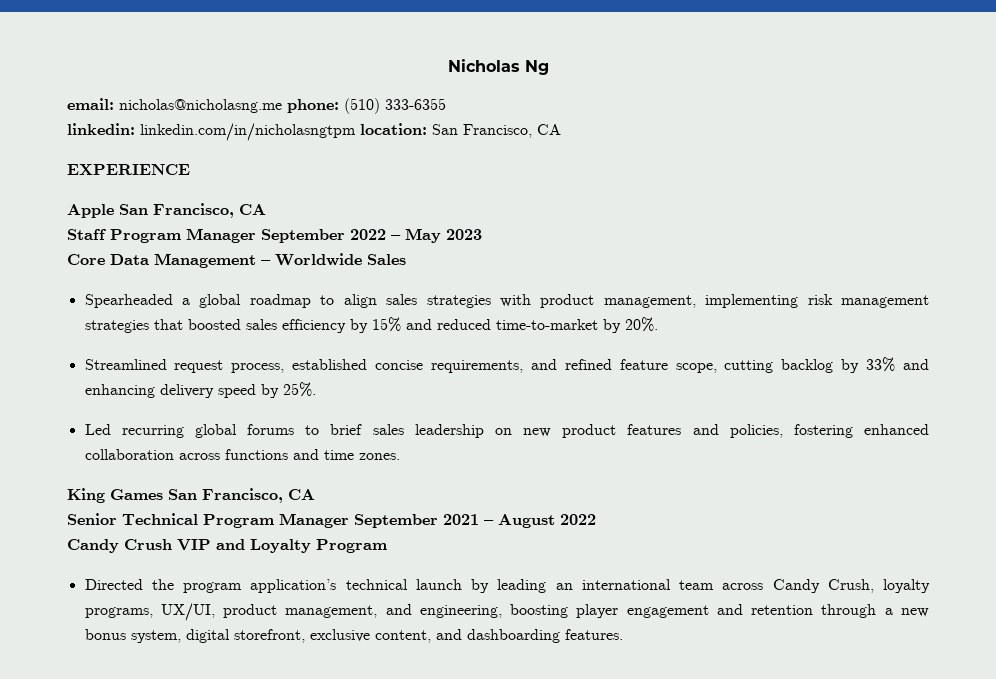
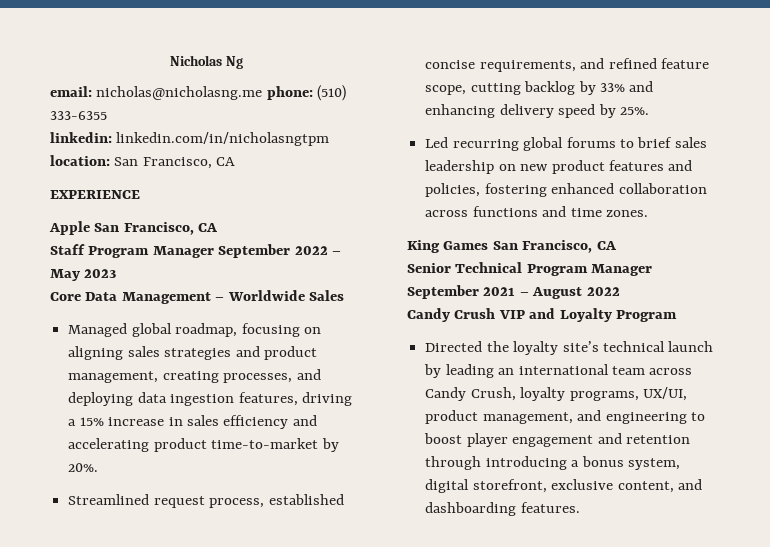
- Spearheaded a global roadmap to align sales strategies with product management, implementing risk management strategies that boosted sales efficiency by 15% and reduced time-to-market by 20%.
+ Managed global roadmap, focusing on aligning sales strategies and product management, creating processes, and deploying data ingestion features, driving a 15% increase in sales efficiency and accelerating product time-to-market by 20%.
- Directed the program application’s technical launch by leading an international team across Candy Crush, loyalty programs, UX/UI, product management, and engineering, boosting player engagement and retention through a new bonus system, digital storefront, exclusive content, and dashboarding features.
+ Directed the loyalty site’s technical launch by leading an international team across Candy Crush, loyalty programs, UX/UI, product management, and engineering to boost player engagement and retention through introducing a bonus system, digital storefront, exclusive content, and dashboarding features.

